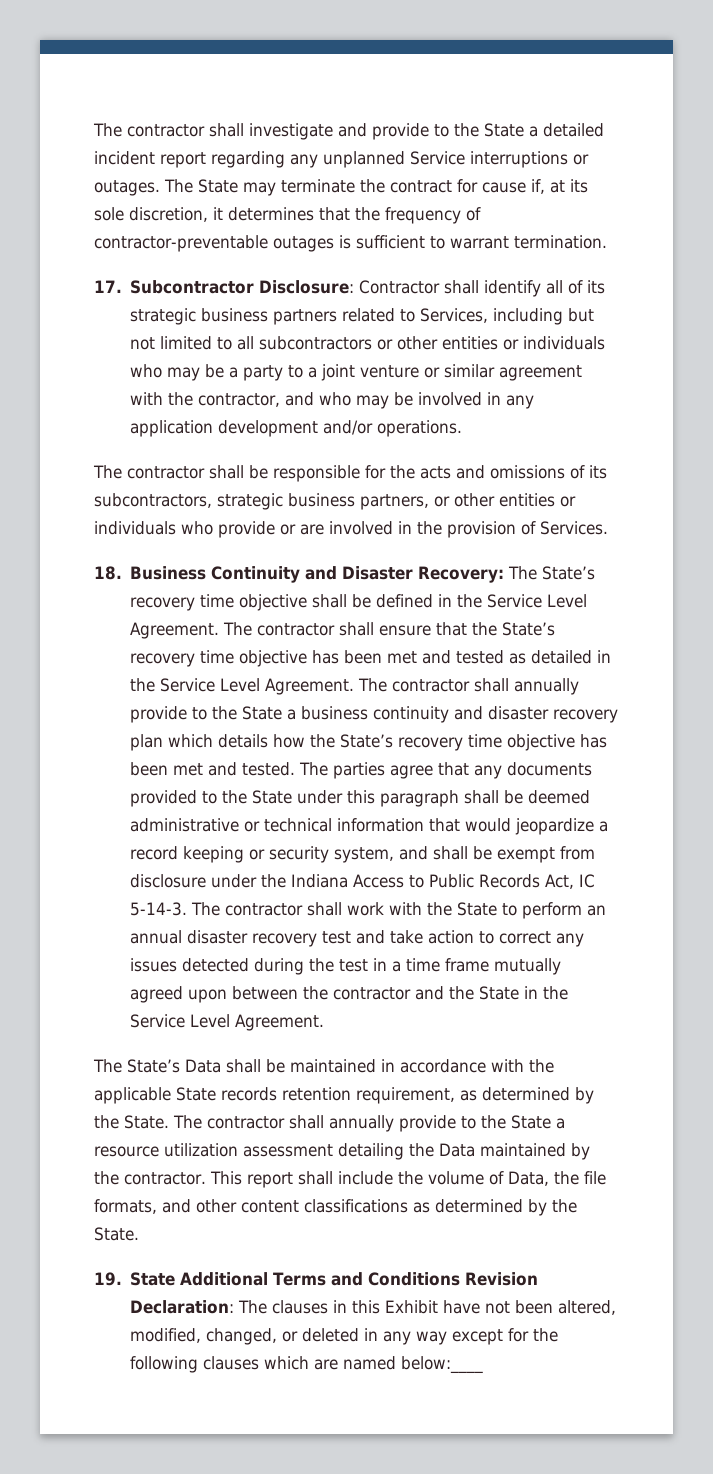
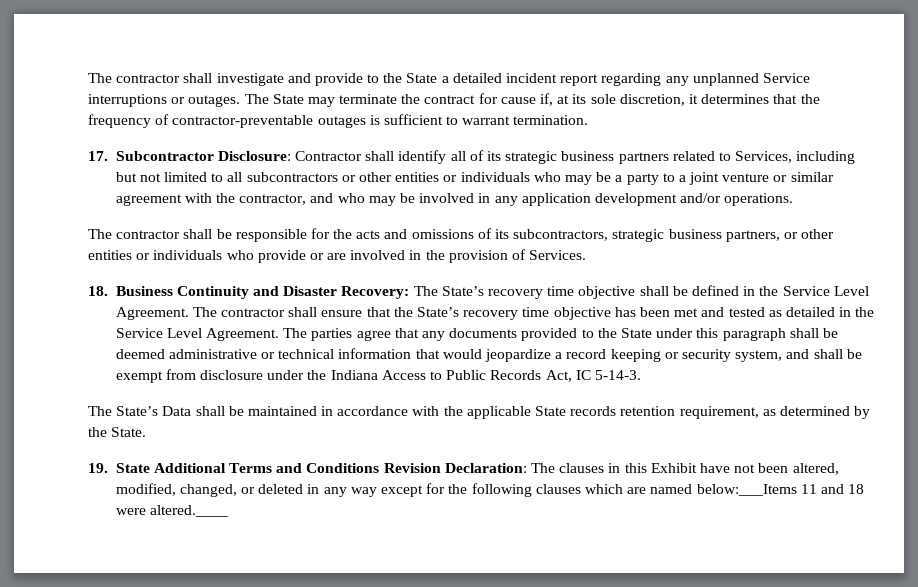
- The contractor shall annually provide to the State a business continuity and disaster recovery plan which details how the State’s recovery time objective has been met and tested. The parties agree that any documents provided to the State under this paragraph shall be deemed administrative or technical information that would jeopardize a record keeping or security system, and shall be exempt from disclosure under the Indiana Access to Public Records Act, IC 5-14-3. The contractor shall work with the State to perform an annual disaster recovery test and take action to correct any issues detected during the test in a time frame mutually agreed upon between the contractor and the State in the Service Level Agreement.
+ The parties agree that any documents provided to the State under this paragraph shall be deemed administrative or technical information that would jeopardize a record keeping or security system, and shall be exempt from disclosure under the Indiana Access to Public Records Act, IC 5-14-3.
- The contractor shall annually provide to the State a resource utilization assessment detailing the Data maintained by the contractor. This report shall include the volume of Data, the file formats, and other content classifications as determined by the State.
- 19. State Additional Terms and Conditions Revision Declaration: The clauses in this Exhibit have not been altered, modified, changed, or deleted in any way except for the following clauses which are named below:____
+ 19. State Additional Terms and Conditions Revision Declaration: The clauses in this Exhibit have not been altered, modified, changed, or deleted in any way except for the following clauses which are named below:___Items 11 and 18 were altered.____

